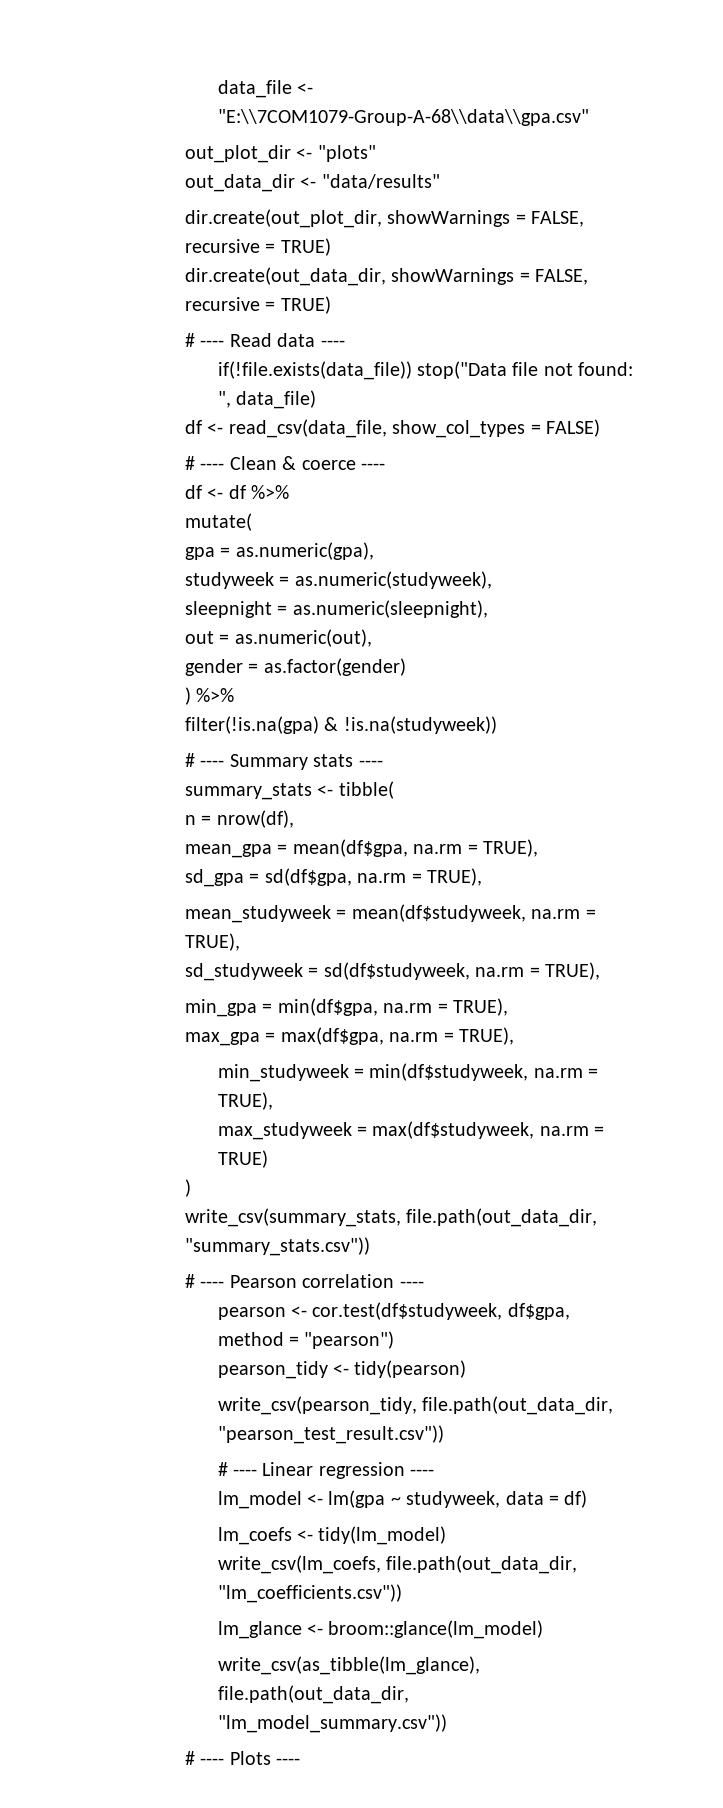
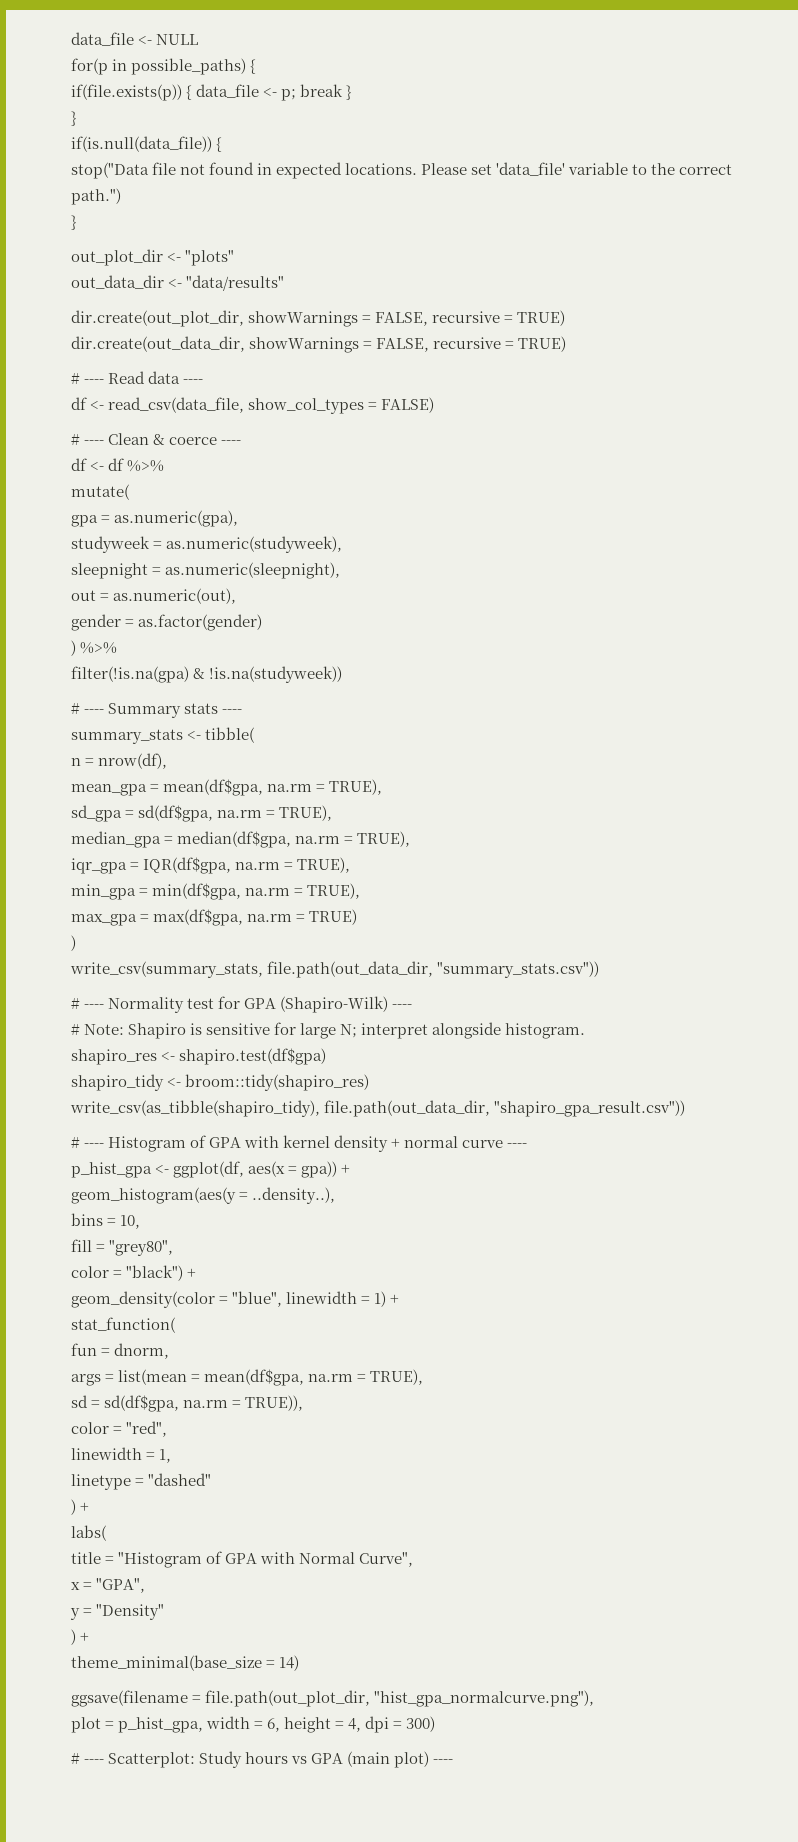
- data_file <- "E:\\7COM1079-Group-A-68\\data\\gpa.csv"
+ data_file <- NULL
+ for(p in possible_paths) {
+ if(file.exists(p)) { data_file <- p; break }
+ }
+ if(is.null(data_file)) {
+ stop("Data file not found in expected locations. Please set 'data_file' variable to the correct path.")
+ }
- if(!file.exists(data_file)) stop("Data file not found: ", data_file)
- mean_studyweek = mean(df$studyweek, na.rm = TRUE),
- sd_studyweek = sd(df$studyweek, na.rm = TRUE),
+ median_gpa = median(df$gpa, na.rm = TRUE),
+ iqr_gpa = IQR(df$gpa, na.rm = TRUE),
- max_gpa = max(df$gpa, na.rm = TRUE),
- min_studyweek = min(df$studyweek, na.rm = TRUE),
- max_studyweek = max(df$studyweek, na.rm = TRUE)
+ max_gpa = max(df$gpa, na.rm = TRUE)
- # ---- Pearson correlation ----
- pearson <- cor.test(df$studyweek, df$gpa, method = "pearson")
- pearson_tidy <- tidy(pearson)
- write_csv(pearson_tidy, file.path(out_data_dir, "pearson_test_result.csv"))
- # ---- Linear regression ----
- lm_model <- lm(gpa ~ studyweek, data = df)
- lm_coefs <- tidy(lm_model)
- write_csv(lm_coefs, file.path(out_data_dir, "lm_coefficients.csv"))
- lm_glance <- broom::glance(lm_model)
- write_csv(as_tibble(lm_glance), file.path(out_data_dir, "lm_model_summary.csv"))
- # ---- Plots ----
+ # ---- Normality test for GPA (Shapiro-Wilk) ----
+ # Note: Shapiro is sensitive for large N; interpret alongside histogram.
+ shapiro_res <- shapiro.test(df$gpa)
+ shapiro_tidy <- broom::tidy(shapiro_res)
+ write_csv(as_tibble(shapiro_tidy), file.path(out_data_dir, "shapiro_gpa_result.csv"))
+ # ---- Histogram of GPA with kernel density + normal curve ----
+ p_hist_gpa <- ggplot(df, aes(x = gpa)) +
+ geom_histogram(aes(y = ..density..),
+ bins = 10,
+ fill = "grey80",
+ color = "black") +
+ geom_density(color = "blue", linewidth = 1) +
+ stat_function(
+ fun = dnorm,
+ args = list(mean = mean(df$gpa, na.rm = TRUE),
+ sd = sd(df$gpa, na.rm = TRUE)),
+ color = "red",
+ linewidth = 1,
+ linetype = "dashed"
+ ) +
+ labs(
+ title = "Histogram of GPA with Normal Curve",
+ x = "GPA",
+ y = "Density"
+ ) +
+ theme_minimal(base_size = 14)
+ ggsave(filename = file.path(out_plot_dir, "hist_gpa_normalcurve.png"),
+ plot = p_hist_gpa, width = 6, height = 4, dpi = 300)
+ # ---- Scatterplot: Study hours vs GPA (main plot) ----

